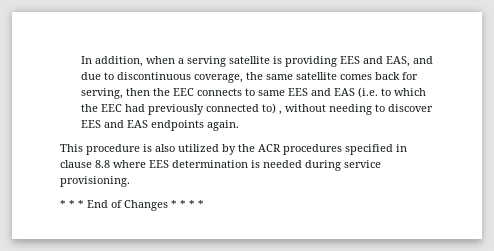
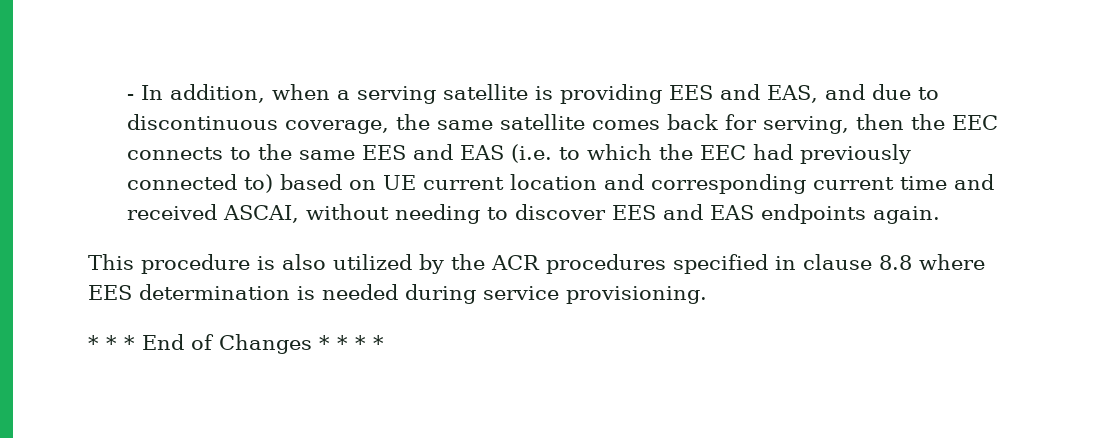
- In addition, when a serving satellite is providing EES and EAS, and due to discontinuous coverage, the same satellite comes back for serving, then the EEC connects to same EES and EAS (i.e. to which the EEC had previously connected to) , without needing to discover EES and EAS endpoints again.
+ - In addition, when a serving satellite is providing EES and EAS, and due to discontinuous coverage, the same satellite comes back for serving, then the EEC connects to the same EES and EAS (i.e. to which the EEC had previously connected to) based on UE current location and corresponding current time and received ASCAI, without needing to discover EES and EAS endpoints again.

